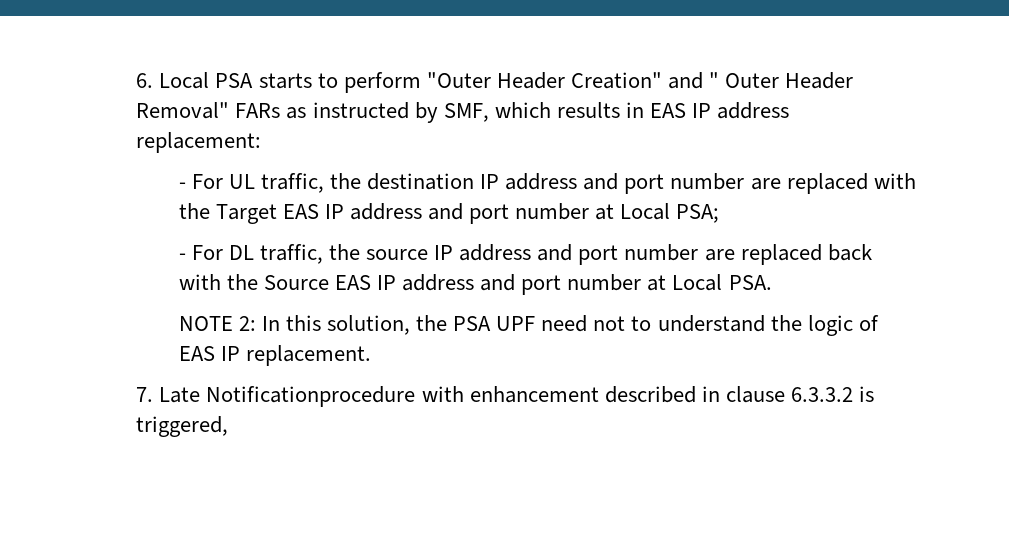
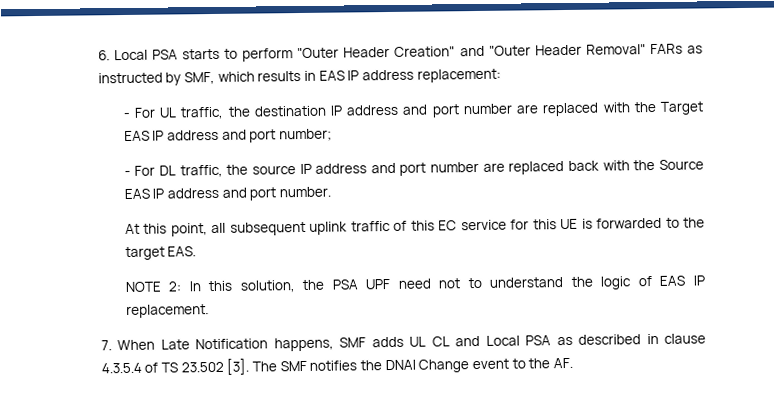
- 6. Local PSA starts to perform "Outer Header Creation" and " Outer Header Removal" FARs as instructed by SMF, which results in EAS IP address replacement:
+ 6. Local PSA starts to perform "Outer Header Creation" and "Outer Header Removal" FARs as instructed by SMF, which results in EAS IP address replacement:
- - For UL traffic, the destination IP address and port number are replaced with the Target EAS IP address and port number at Local PSA;
+ - For UL traffic, the destination IP address and port number are replaced with the Target EAS IP address and port number;
- - For DL traffic, the source IP address and port number are replaced back with the Source EAS IP address and port number at Local PSA.
+ - For DL traffic, the source IP address and port number are replaced back with the Source EAS IP address and port number.
+ At this point, all subsequent uplink traffic of this EC service for this UE is forwarded to the target EAS.
- 7. Late Notificationprocedure with enhancement described in clause 6.3.3.2 is triggered,
+ 7. When Late Notification happens, SMF adds UL CL and Local PSA as described in clause 4.3.5.4 of TS 23.502 [3]. The SMF notifies the DNAI Change event to the AF.

